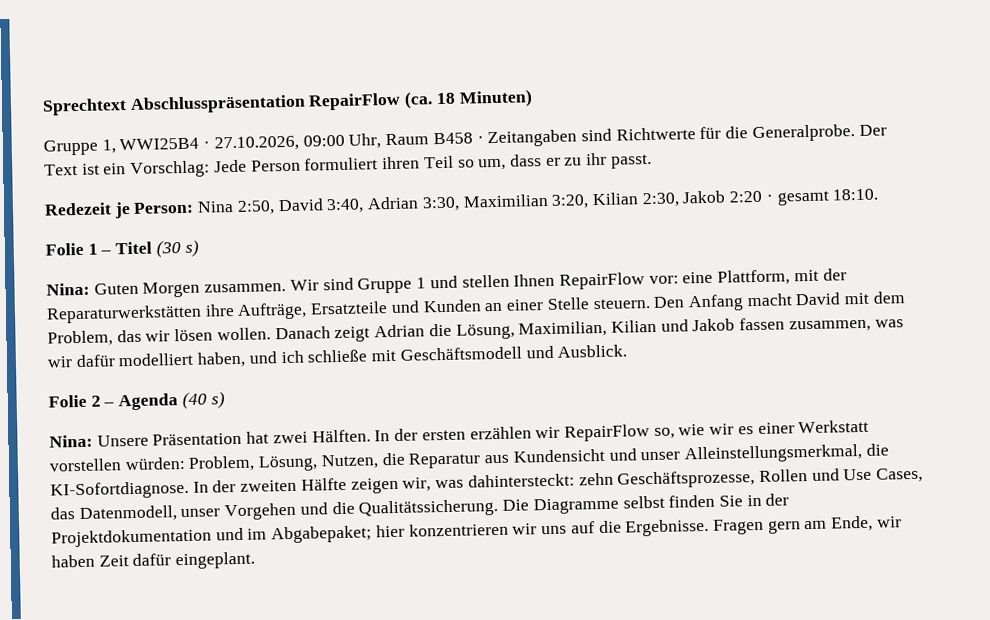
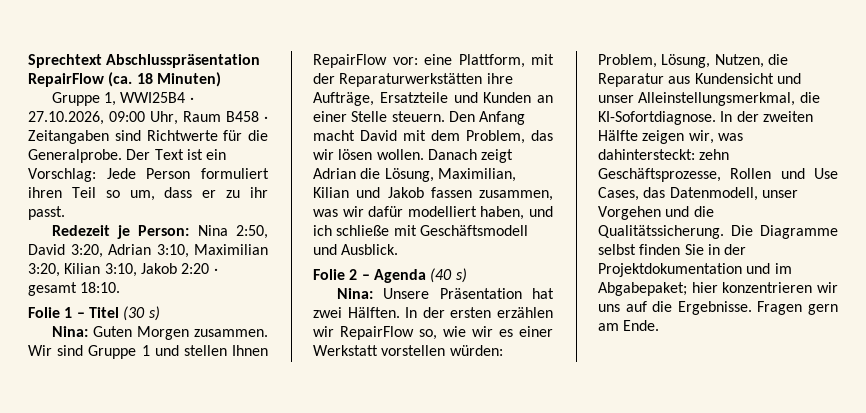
- Redezeit je Person: Nina 2:50, David 3:40, Adrian 3:30, Maximilian 3:20, Kilian 2:30, Jakob 2:20 · gesamt 18:10.
+ Redezeit je Person: Nina 2:50, David 3:20, Adrian 3:10, Maximilian 3:20, Kilian 3:10, Jakob 2:20 · gesamt 18:10.
- Fragen gern am Ende, wir haben Zeit dafür eingeplant.
+ Fragen gern am Ende.

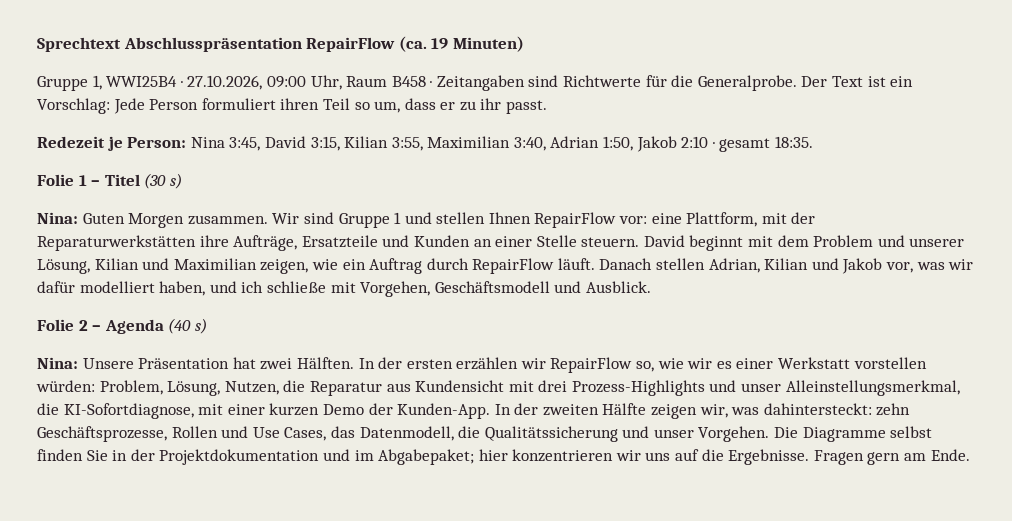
- Sprechtext Abschlusspräsentation RepairFlow (ca. 18 Minuten)
+ Sprechtext Abschlusspräsentation RepairFlow (ca. 19 Minuten)
- Redezeit je Person: Nina 2:50, David 3:20, Adrian 3:10, Maximilian 3:20, Kilian 3:10, Jakob 2:20 · gesamt 18:10.
+ Redezeit je Person: Nina 3:45, David 3:15, Kilian 3:55, Maximilian 3:40, Adrian 1:50, Jakob 2:10 · gesamt 18:35.
- Den Anfang macht David mit dem Problem, das wir lösen wollen. Danach zeigt Adrian die Lösung, Maximilian, Kilian und Jakob fassen zusammen, was wir dafür modelliert haben, und ich schließe mit Geschäftsmodell und Ausblick.
+ David beginnt mit dem Problem und unserer Lösung, Kilian und Maximilian zeigen, wie ein Auftrag durch RepairFlow läuft. Danach stellen Adrian, Kilian und Jakob vor, was wir dafür modelliert haben, und ich schließe mit Vorgehen, Geschäftsmodell und Ausblick.
- In der ersten erzählen wir RepairFlow so, wie wir es einer Werkstatt vorstellen würden: Problem, Lösung, Nutzen, die Reparatur aus Kundensicht und unser Alleinstellungsmerkmal, die KI-Sofortdiagnose.
+ In der ersten erzählen wir RepairFlow so, wie wir es einer Werkstatt vorstellen würden: Problem, Lösung, Nutzen, die Reparatur aus Kundensicht mit drei Prozess-Highlights und unser Alleinstellungsmerkmal, die KI-Sofortdiagnose, mit einer kurzen Demo der Kunden-App.
- In der zweiten Hälfte zeigen wir, was dahintersteckt: zehn Geschäftsprozesse, Rollen und Use Cases, das Datenmodell, unser Vorgehen und die Qualitätssicherung.
+ In der zweiten Hälfte zeigen wir, was dahintersteckt: zehn Geschäftsprozesse, Rollen und Use Cases, das Datenmodell, die Qualitätssicherung und unser Vorgehen.

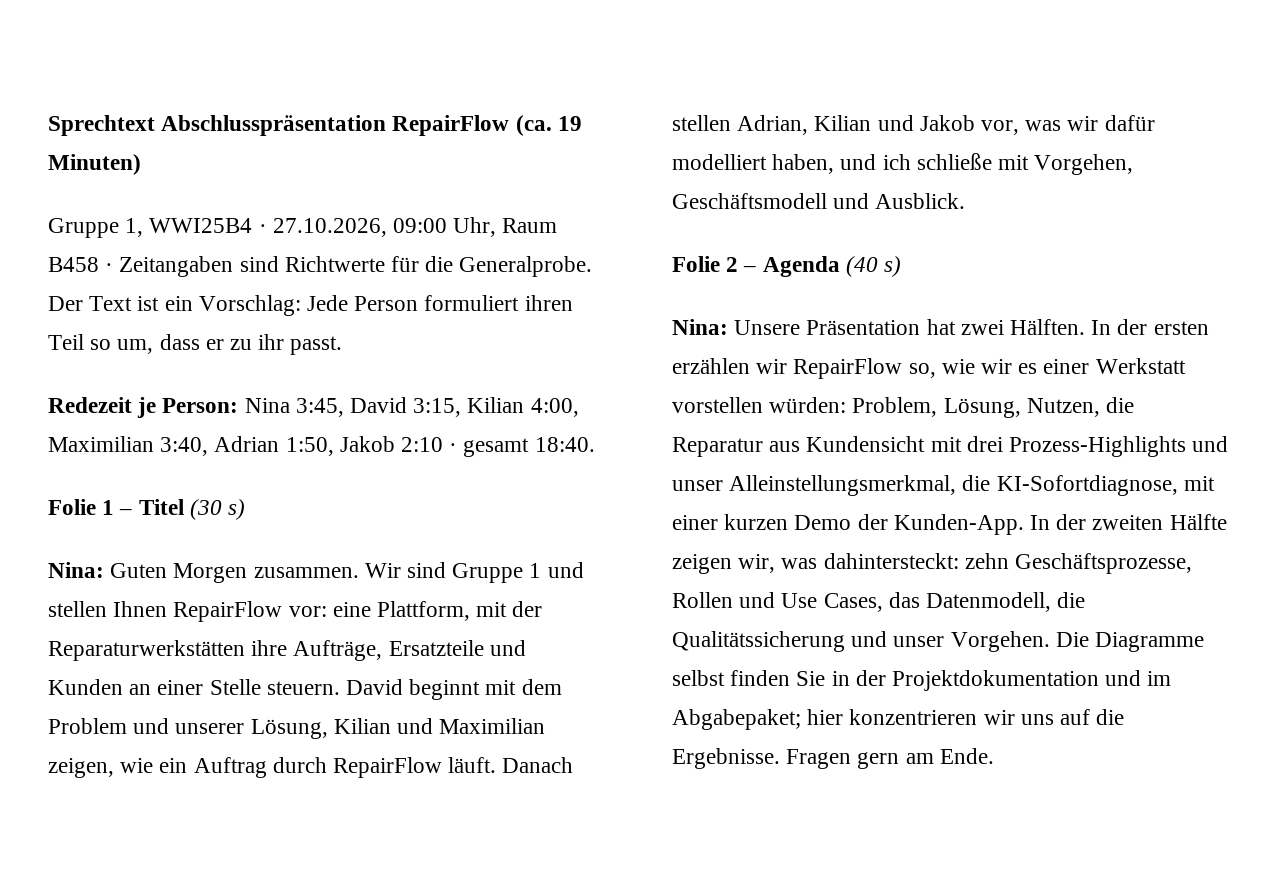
- Redezeit je Person: Nina 3:45, David 3:15, Kilian 3:55, Maximilian 3:40, Adrian 1:50, Jakob 2:10 · gesamt 18:35.
+ Redezeit je Person: Nina 3:45, David 3:15, Kilian 4:00, Maximilian 3:40, Adrian 1:50, Jakob 2:10 · gesamt 18:40.

